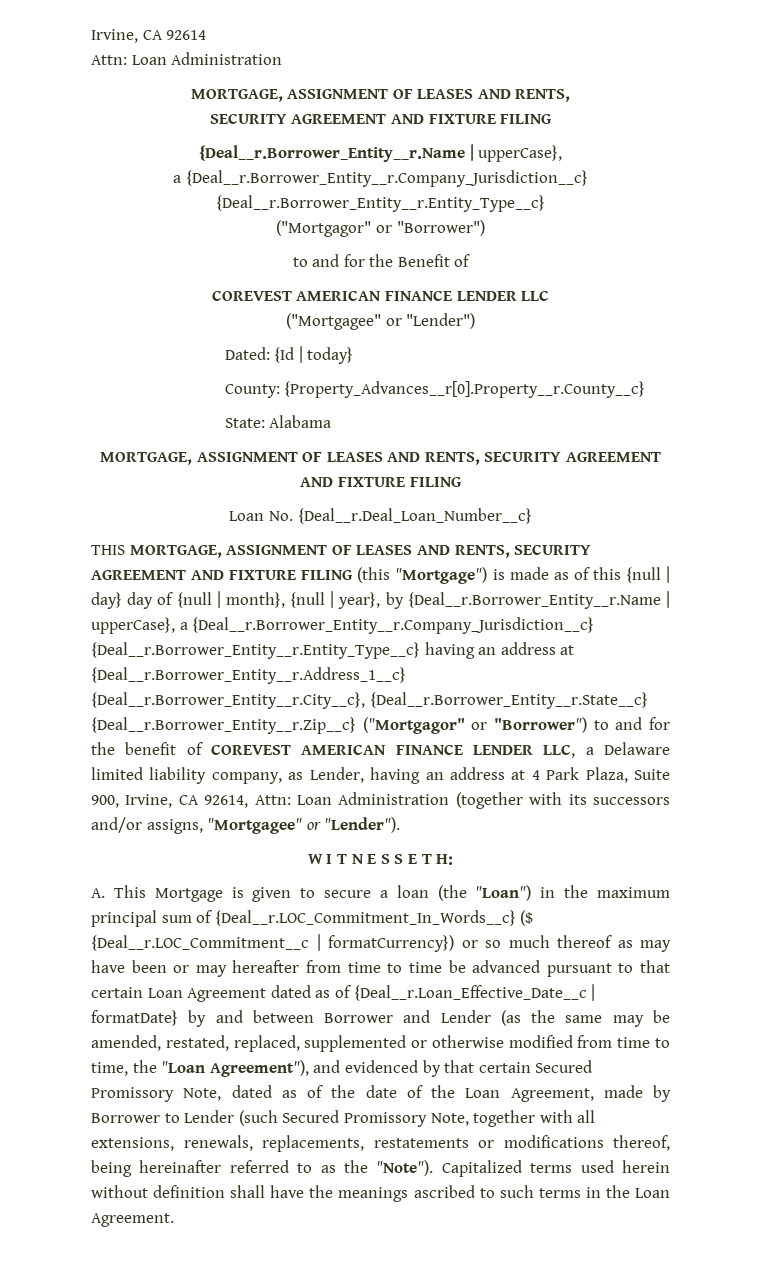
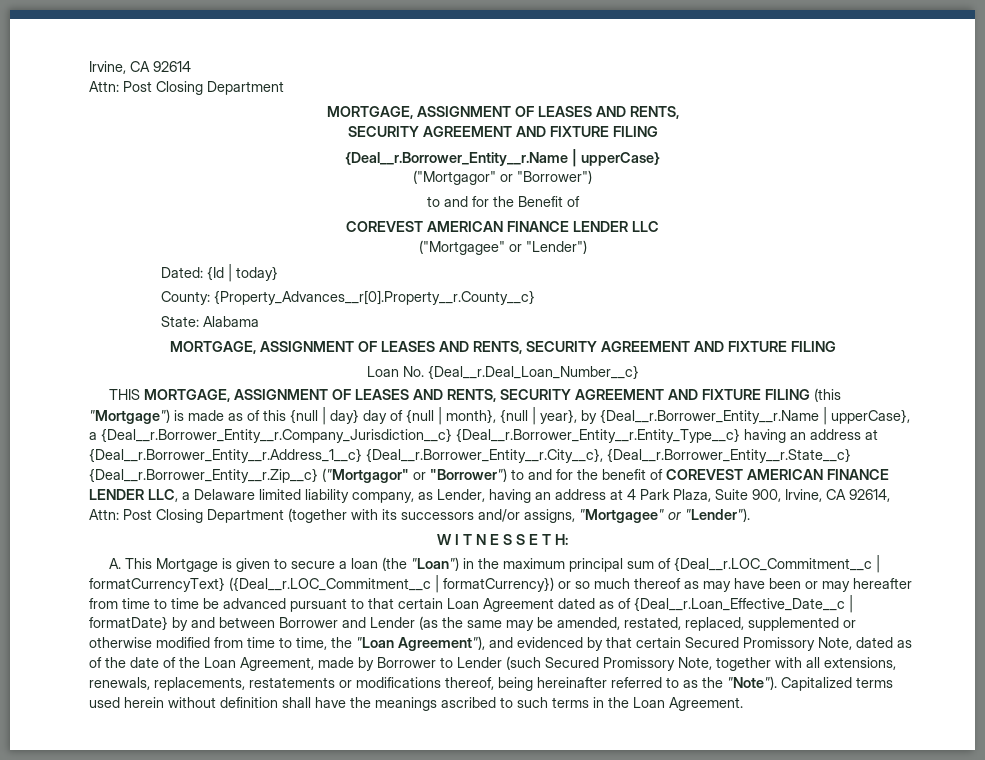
  Irvine, CA 92614
- Attn: Loan Administration
+ Attn: Post Closing Department
  MORTGAGE, ASSIGNMENT OF LEASES AND RENTS,
  SECURITY AGREEMENT AND FIXTURE FILING
- {Deal__r.Borrower_Entity__r.Name | upperCase},
- a {Deal__r.Borrower_Entity__r.Company_Jurisdiction__c} {Deal__r.Borrower_Entity__r.Entity_Type__c}
+ {Deal__r.Borrower_Entity__r.Name | upperCase}
- Loan Administration (together with its successors and/or assigns, "Mortgagee" or "Lender").
+ Post Closing Department (together with its successors and/or assigns, "Mortgagee" or "Lender").
- A. This Mortgage is given to secure a loan (the "Loan") in the maximum principal sum of {Deal__r.LOC_Commitment_In_Words__c} ($ {Deal__r.LOC_Commitment__c | formatCurrency}) or so much thereof as may have been or may hereafter from time to time be advanced pursuant to that certain Loan Agreement dated as of {Deal__r.Loan_Effective_Date__c | formatDate} by and between Borrower and Lender (as the same may be amended, restated, replaced, supplemented or otherwise modified from time to time, the "Loan Agreement"), and evidenced by that certain Secured Promissory Note, dated as of the date of the Loan Agreement, made by Borrower to Lender (such Secured Promissory Note, together with all extensions, renewals, replacements, restatements or modifications thereof, being hereinafter referred to as the "Note").
+ A. This Mortgage is given to secure a loan (the "Loan") in the maximum principal sum of {Deal__r.LOC_Commitment__c | formatCurrencyText} ({Deal__r.LOC_Commitment__c | formatCurrency}) or so much thereof as may have been or may hereafter from time to time be advanced pursuant to that certain Loan Agreement dated as of {Deal__r.Loan_Effective_Date__c | formatDate} by and between Borrower and Lender (as the same may be amended, restated, replaced, supplemented or otherwise modified from time to time, the "Loan Agreement"), and evidenced by that certain Secured Promissory Note, dated as of the date of the Loan Agreement, made by Borrower to Lender (such Secured Promissory Note, together with all extensions, renewals, replacements, restatements or modifications thereof, being hereinafter referred to as the "Note").

